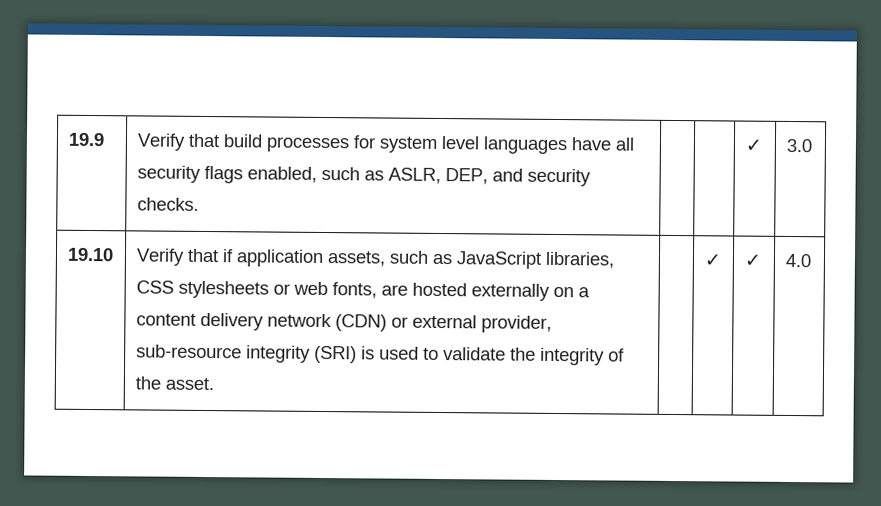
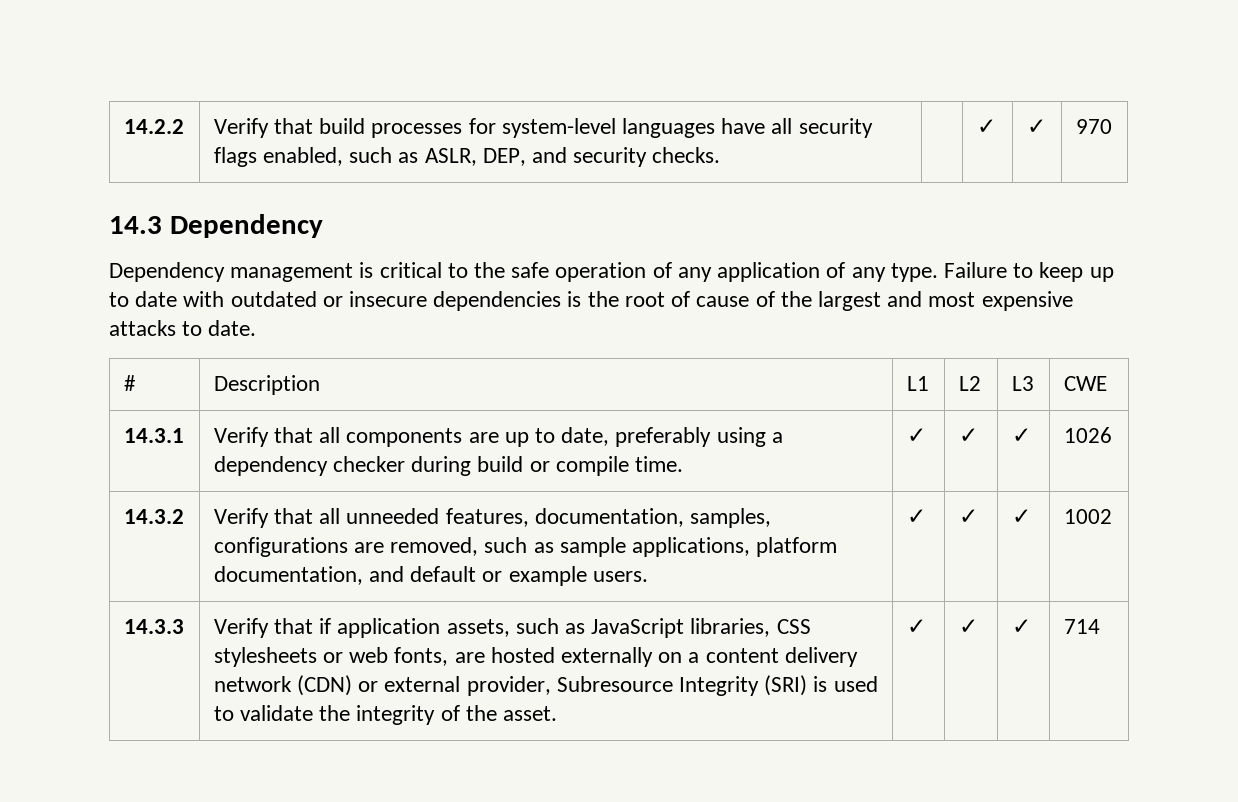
- 19.9 | Verify that build processes for system level languages have all security flags enabled, such as ASLR, DEP, and security checks. | | | ✓ | 3.0
- 19.10
+ 14.2.2 | Verify that build processes for system-level languages have all security flags enabled, such as ASLR, DEP, and security checks. | | ✓ | ✓ | 970
+ 14.3 Dependency
+ Dependency management is critical to the safe operation of any application of any type. Failure to keep up to date with outdated or insecure dependencies is the root of cause of the largest and most expensive attacks to date.
+ # | Description | L1 | L2 | L3 | CWE
+ 14.3.1 | Verify that all components are up to date, preferably using a dependency checker during build or compile time. | ✓ | ✓ | ✓ | 1026
+ 14.3.2 | Verify that all unneeded features, documentation, samples, configurations are removed, such as sample applications, platform documentation, and default or example users. | ✓ | ✓ | ✓ | 1002
+ 14.3.3
- Verify that if application assets, such as JavaScript libraries, CSS stylesheets or web fonts, are hosted externally on a content delivery network (CDN) or external provider, sub-resource integrity (SRI) is used to validate the integrity of the asset.
+ Verify that if application assets, such as JavaScript libraries, CSS stylesheets or web fonts, are hosted externally on a content delivery network (CDN) or external provider, Subresource Integrity (SRI) is used to validate the integrity of the asset.
- ✓ | ✓ | 4.0
+ ✓ | ✓ | ✓ | 714

